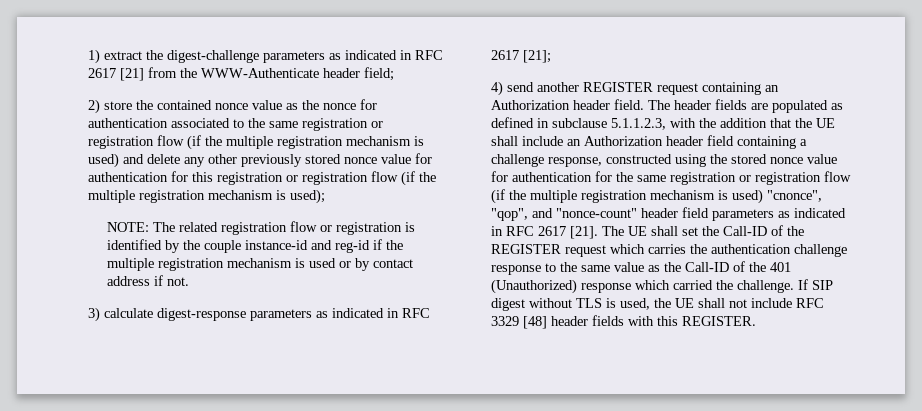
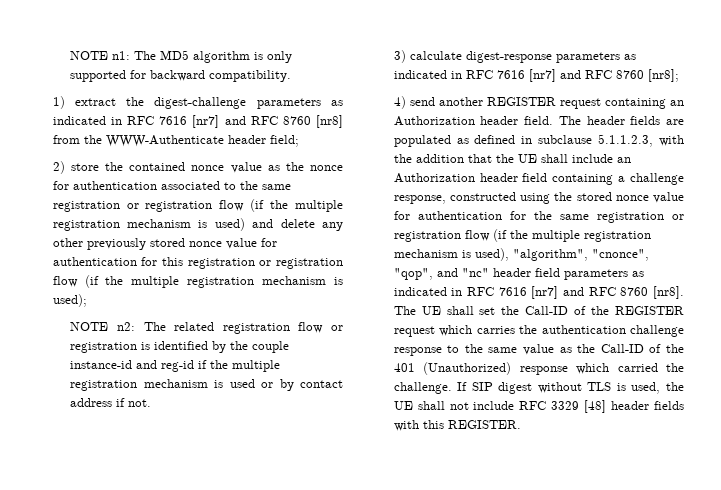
+ NOTE n1: The MD5 algorithm is only supported for backward compatibility.
- 1) extract the digest-challenge parameters as indicated in RFC 2617 [21] from the WWW-Authenticate header field;
+ 1) extract the digest-challenge parameters as indicated in RFC 7616 [nr7] and RFC 8760 [nr8] from the WWW-Authenticate header field;
- NOTE: The related registration flow or registration is identified by the couple instance-id and reg-id if the multiple registration mechanism is used or by contact address if not.
+ NOTE n2: The related registration flow or registration is identified by the couple instance-id and reg-id if the multiple registration mechanism is used or by contact address if not.
- 3) calculate digest-response parameters as indicated in RFC 2617 [21];
+ 3) calculate digest-response parameters as indicated in RFC 7616 [nr7] and RFC 8760 [nr8];
- The header fields are populated as defined in subclause 5.1.1.2.3, with the addition that the UE shall include an Authorization header field containing a challenge response, constructed using the stored nonce value for authentication for the same registration or registration flow (if the multiple registration mechanism is used) "cnonce", "qop", and "nonce-count" header field parameters as indicated in RFC 2617 [21].
+ The header fields are populated as defined in subclause 5.1.1.2.3, with the addition that the UE shall include an Authorization header field containing a challenge response, constructed using the stored nonce value for authentication for the same registration or registration flow (if the multiple registration mechanism is used), "algorithm", "cnonce", "qop", and "nc" header field parameters as indicated in RFC 7616 [nr7] and RFC 8760 [nr8].

